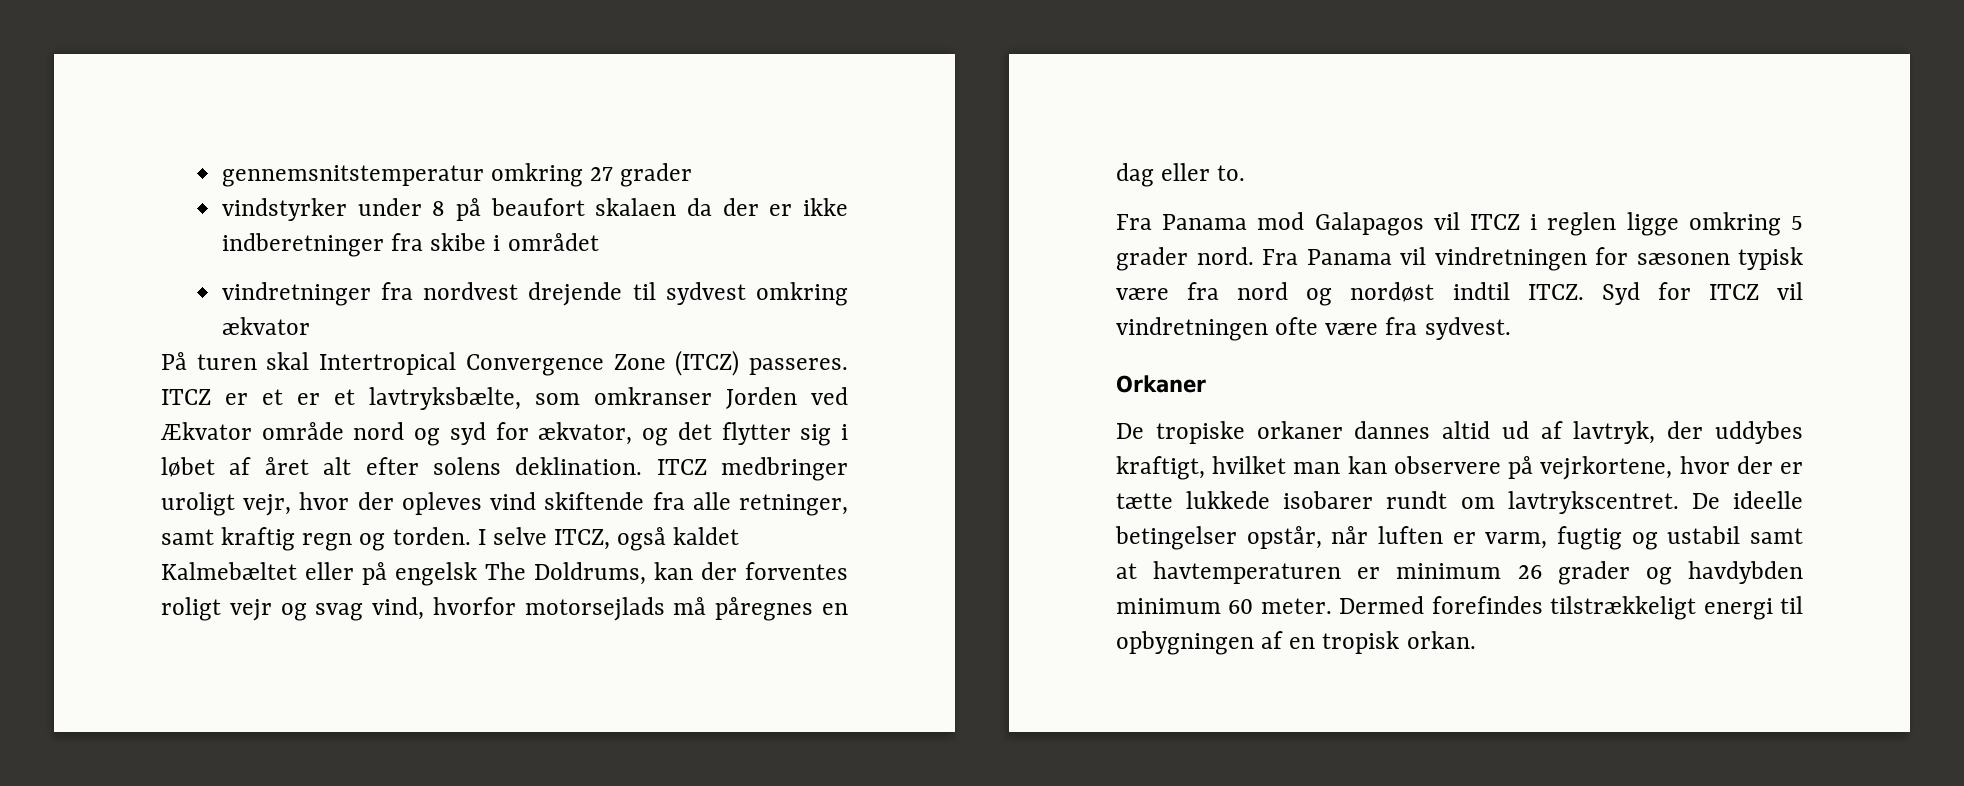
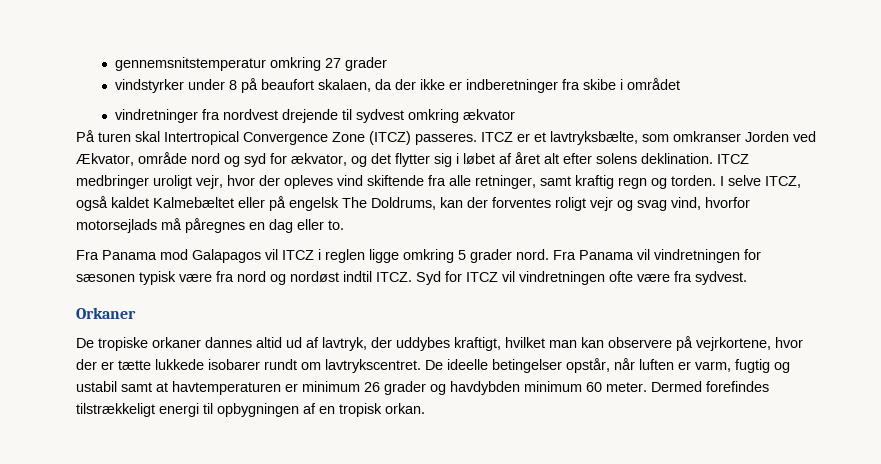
- vindstyrker under 8 på beaufort skalaen da der er ikke indberetninger fra skibe i området
+ vindstyrker under 8 på beaufort skalaen, da der ikke er indberetninger fra skibe i området
- ITCZ er et er et lavtryksbælte, som omkranser Jorden ved Ækvator område nord og syd for ækvator, og det flytter sig i løbet af året alt efter solens deklination.
+ ITCZ er et lavtryksbælte, som omkranser Jorden ved Ækvator, område nord og syd for ækvator, og det flytter sig i løbet af året alt efter solens deklination.

